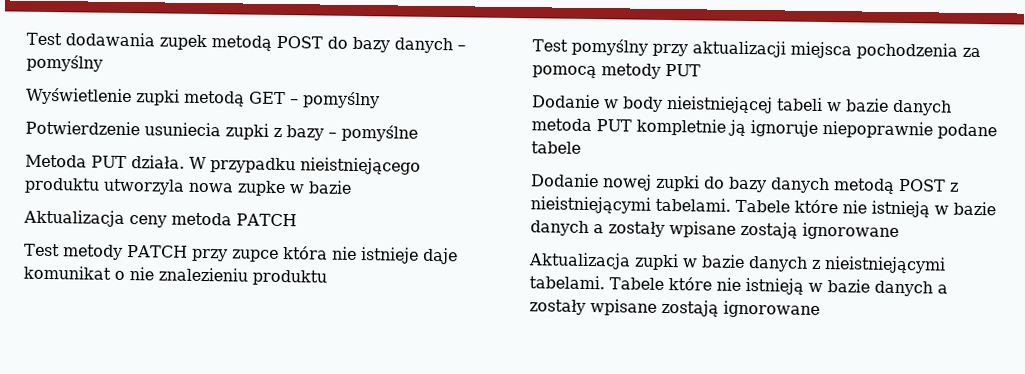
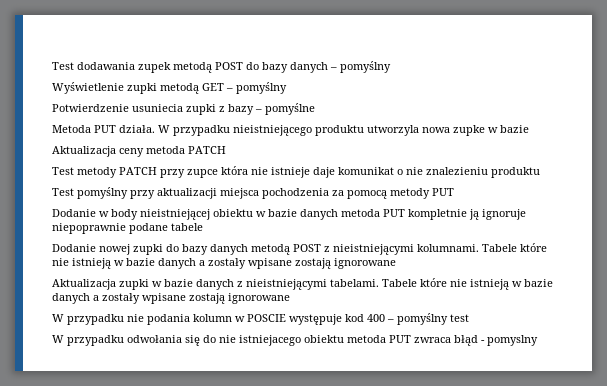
- Dodanie w body nieistniejącej tabeli w bazie danych metoda PUT kompletnie ją ignoruje niepoprawnie podane tabele
+ Dodanie w body nieistniejącej obiektu w bazie danych metoda PUT kompletnie ją ignoruje niepoprawnie podane tabele
- Dodanie nowej zupki do bazy danych metodą POST z nieistniejącymi tabelami.
+ Dodanie nowej zupki do bazy danych metodą POST z nieistniejącymi kolumnami.
+ W przypadku nie podania kolumn w POSCIE występuje kod 400 – pomyślny test
+ W przypadku odwołania się do nie istniejacego obiektu metoda PUT zwraca błąd - pomyslny

